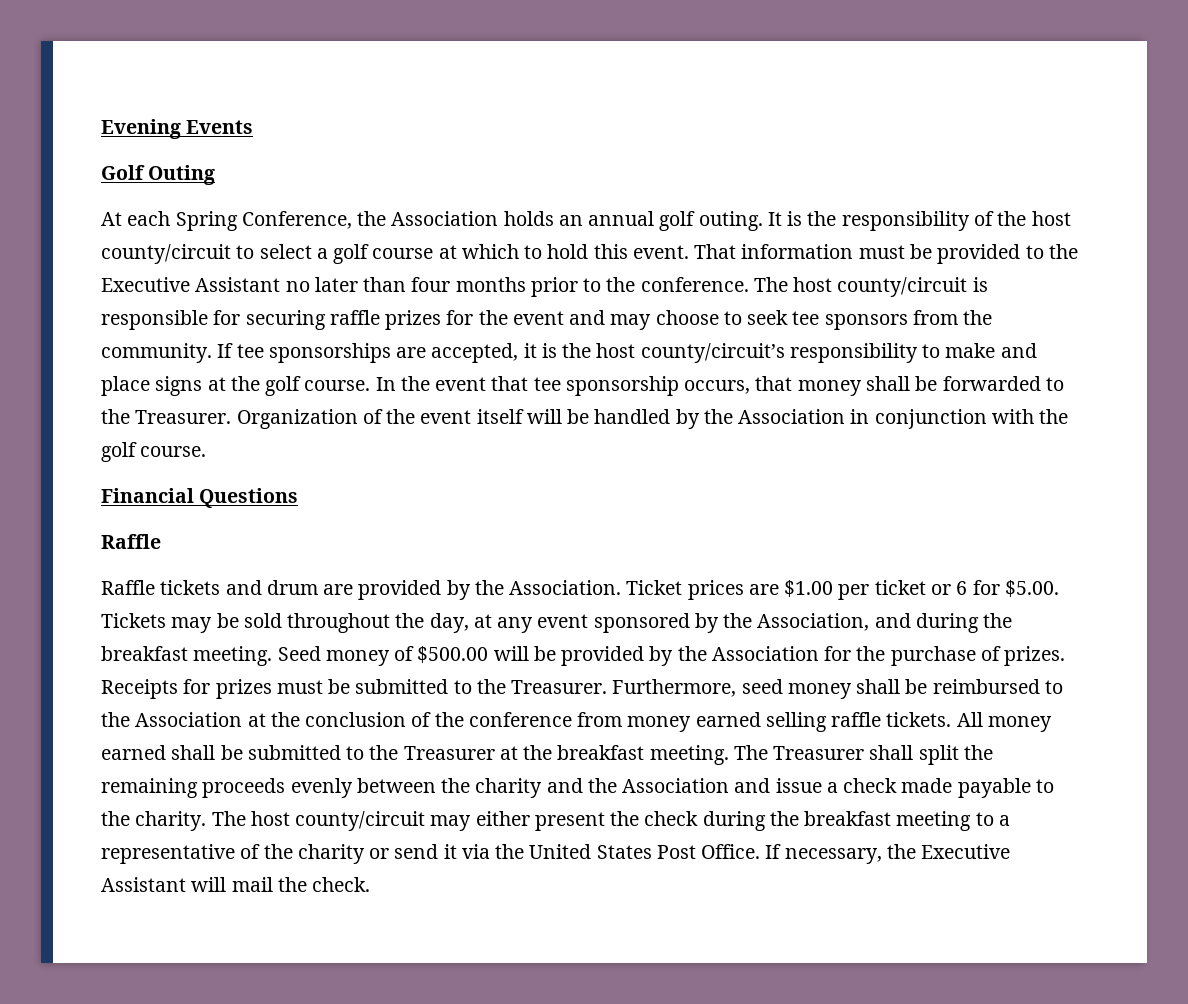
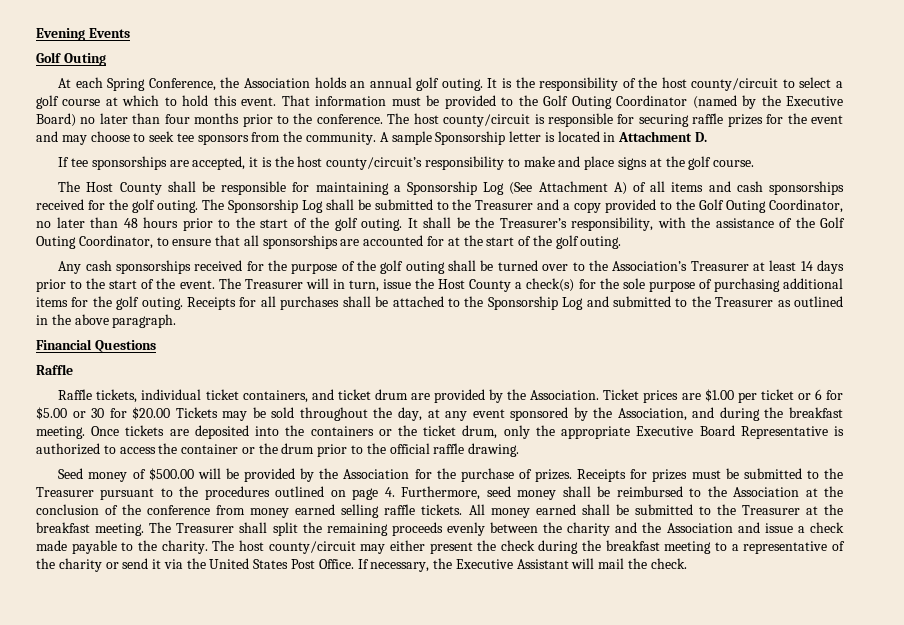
- That information must be provided to the Executive Assistant no later than four months prior to the conference.
+ That information must be provided to the Golf Outing Coordinator (named by the Executive Board) no later than four months prior to the conference.
- The host county/circuit is responsible for securing raffle prizes for the event and may choose to seek tee sponsors from the community. If tee sponsorships are accepted, it is the host county/circuit’s responsibility to make and place signs at the golf course. In the event that tee sponsorship occurs, that money shall be forwarded to the Treasurer. Organization of the event itself will be handled by the Association in conjunction with the golf course.
+ The host county/circuit is responsible for securing raffle prizes for the event and may choose to seek tee sponsors from the community. A sample Sponsorship letter is located in Attachment D.
+ If tee sponsorships are accepted, it is the host county/circuit’s responsibility to make and place signs at the golf course.
+ The Host County shall be responsible for maintaining a Sponsorship Log (See Attachment A) of all items and cash sponsorships received for the golf outing. The Sponsorship Log shall be submitted to the Treasurer and a copy provided to the Golf Outing Coordinator, no later than 48 hours prior to the start of the golf outing. It shall be the Treasurer’s responsibility, with the assistance of the Golf Outing Coordinator, to ensure that all sponsorships are accounted for at the start of the golf outing.
+ Any cash sponsorships received for the purpose of the golf outing shall be turned over to the Association’s Treasurer at least 14 days prior to the start of the event. The Treasurer will in turn, issue the Host County a check(s) for the sole purpose of purchasing additional items for the golf outing. Receipts for all purchases shall be attached to the Sponsorship Log and submitted to the Treasurer as outlined in the above paragraph.
  Financial Questions
  Raffle
- Raffle tickets and drum are provided by the Association.
+ Raffle tickets, individual ticket containers, and ticket drum are provided by the Association.
- Ticket prices are $1.00 per ticket or 6 for $5.00. Tickets may be sold throughout the day, at any event sponsored by the Association, and during the breakfast meeting. Seed money of $500.00 will be provided by the Association for the purchase of prizes.
+ Ticket prices are $1.00 per ticket or 6 for $5.00 or 30 for $20.00 Tickets may be sold throughout the day, at any event sponsored by the Association, and during the breakfast meeting. Once tickets are deposited into the containers or the ticket drum, only the appropriate Executive Board Representative is authorized to access the container or the drum prior to the official raffle drawing.
+ Seed money of $500.00 will be provided by the Association for the purchase of prizes.
- Receipts for prizes must be submitted to the Treasurer. Furthermore, seed money shall be reimbursed to the Association at the conclusion of the conference from money earned selling raffle tickets.
+ Receipts for prizes must be submitted to the Treasurer pursuant to the procedures outlined on page 4. Furthermore, seed money shall be reimbursed to the Association at the conclusion of the conference from money earned selling raffle tickets.

